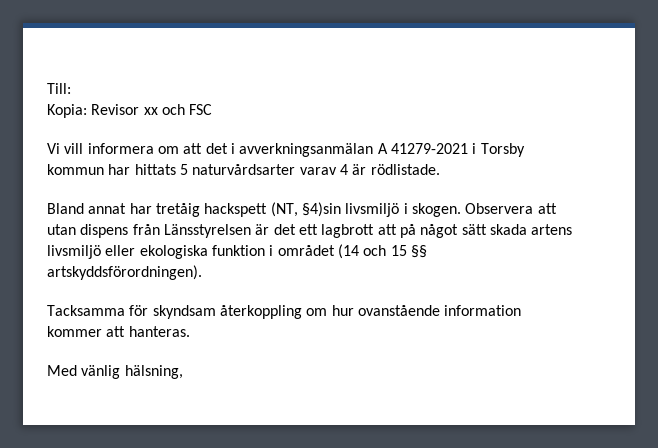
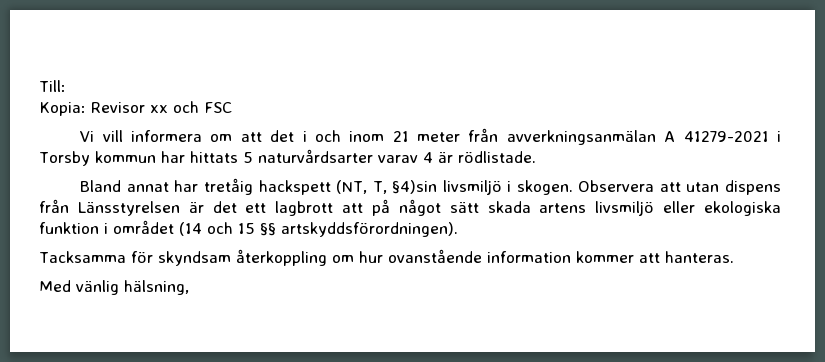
- Vi vill informera om att det i avverkningsanmälan A 41279-2021 i Torsby kommun har hittats 5 naturvårdsarter varav 4 är rödlistade.
+ Vi vill informera om att det i och inom 21 meter från avverkningsanmälan A 41279-2021 i Torsby kommun har hittats 5 naturvårdsarter varav 4 är rödlistade.
- Bland annat har tretåig hackspett (NT, §4)sin livsmiljö i skogen.
+ Bland annat har tretåig hackspett (NT, T, §4)sin livsmiljö i skogen.

